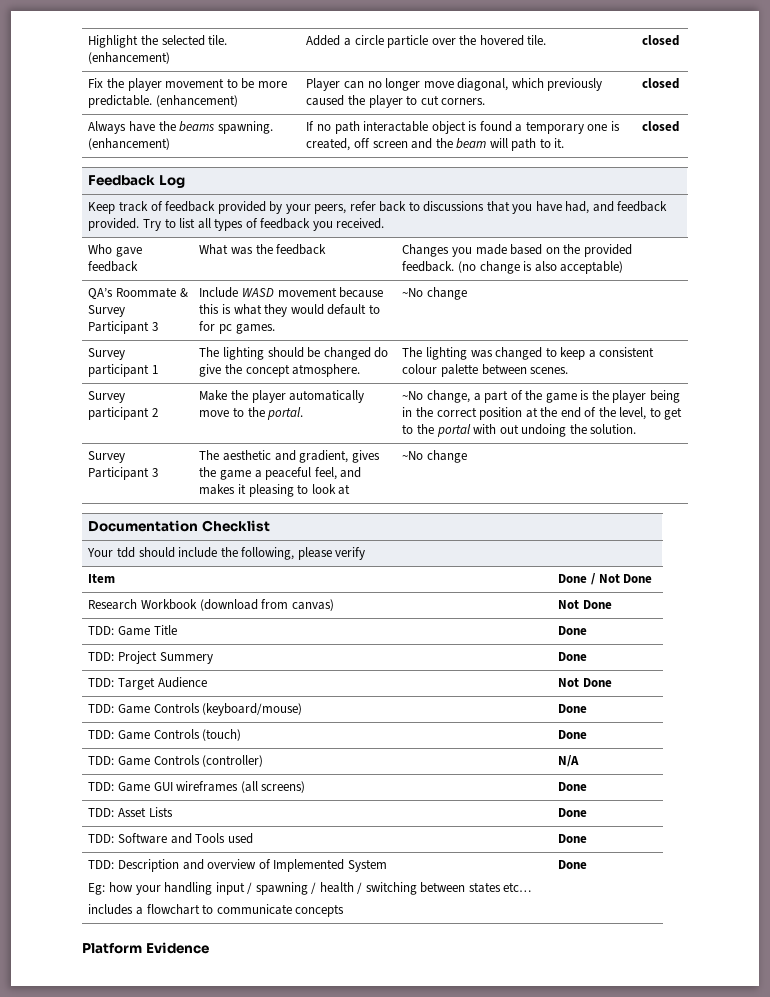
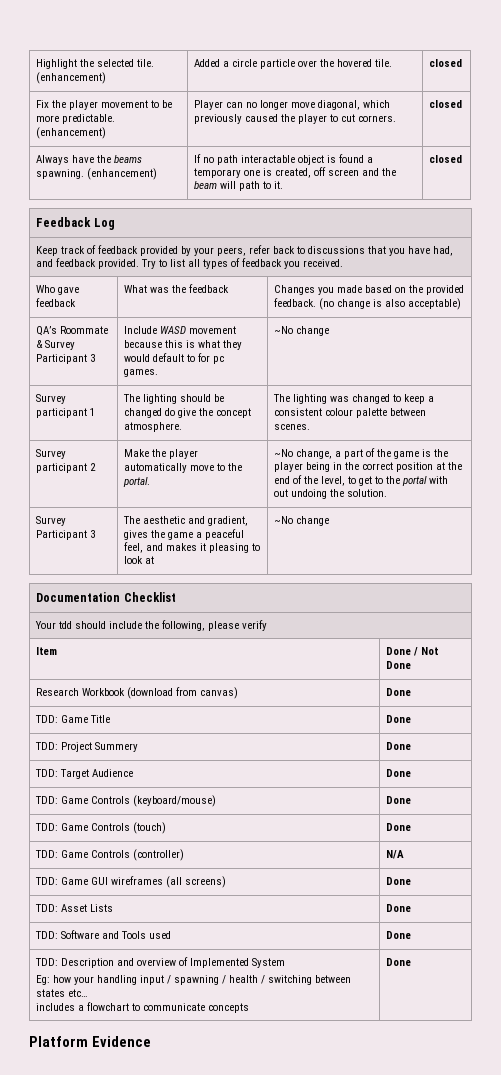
- Research Workbook (download from canvas) | Not Done
+ Research Workbook (download from canvas) | Done
- TDD: Target Audience | Not Done
+ TDD: Target Audience | Done

